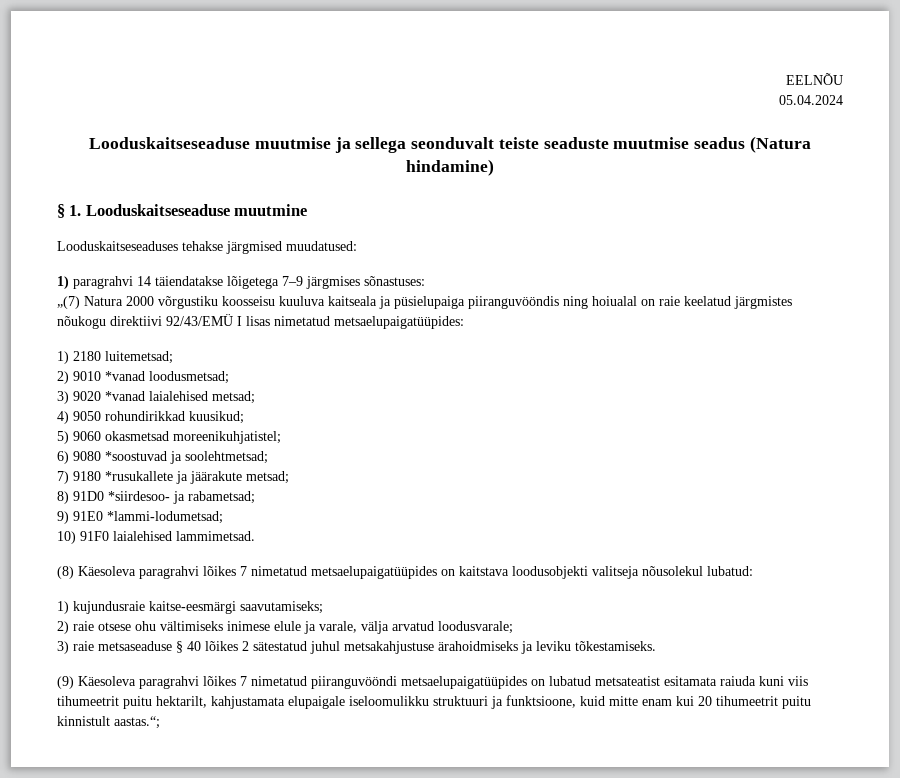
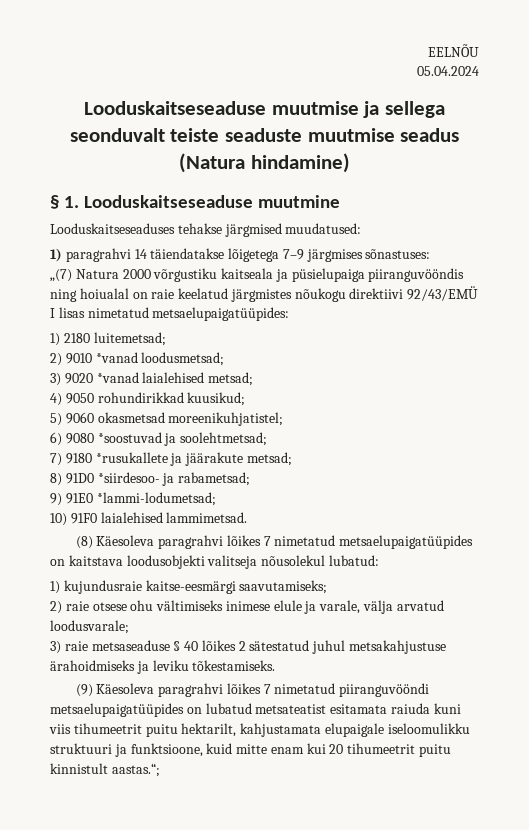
- „(7) Natura 2000 võrgustiku koosseisu kuuluva kaitseala ja püsielupaiga piiranguvööndis ning hoiualal on raie keelatud järgmistes nõukogu direktiivi 92/43/EMÜ I lisas nimetatud metsaelupaigatüüpides:
+ „(7) Natura 2000 võrgustiku kaitseala ja püsielupaiga piiranguvööndis ning hoiualal on raie keelatud järgmistes nõukogu direktiivi 92/43/EMÜ I lisas nimetatud metsaelupaigatüüpides:

